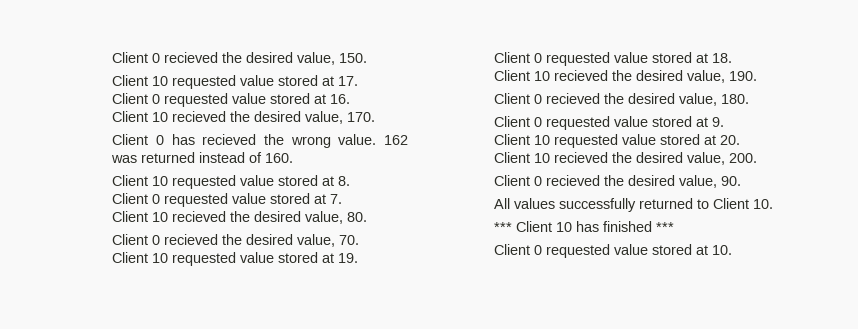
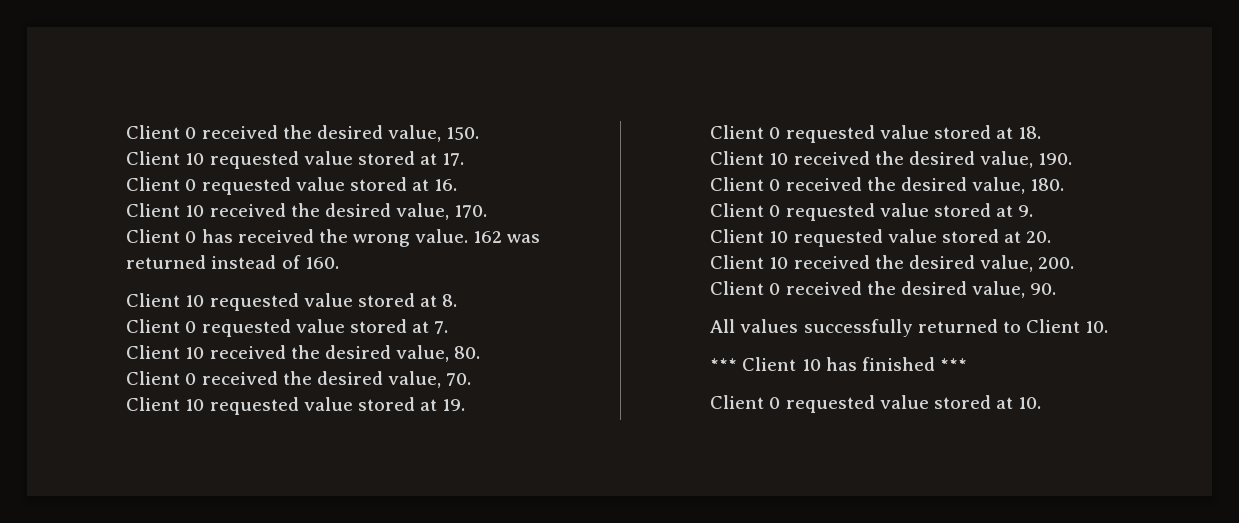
- Client 0 recieved the desired value, 150.
+ Client 0 received the desired value, 150.
- Client 10 recieved the desired value, 170.
+ Client 10 received the desired value, 170.
- Client 0 has recieved the wrong value.
+ Client 0 has received the wrong value.
- Client 10 recieved the desired value, 80.
+ Client 10 received the desired value, 80.
- Client 0 recieved the desired value, 70.
+ Client 0 received the desired value, 70.
- Client 10 recieved the desired value, 190.
+ Client 10 received the desired value, 190.
- Client 0 recieved the desired value, 180.
+ Client 0 received the desired value, 180.
- Client 10 recieved the desired value, 200.
+ Client 10 received the desired value, 200.
- Client 0 recieved the desired value, 90.
+ Client 0 received the desired value, 90.

